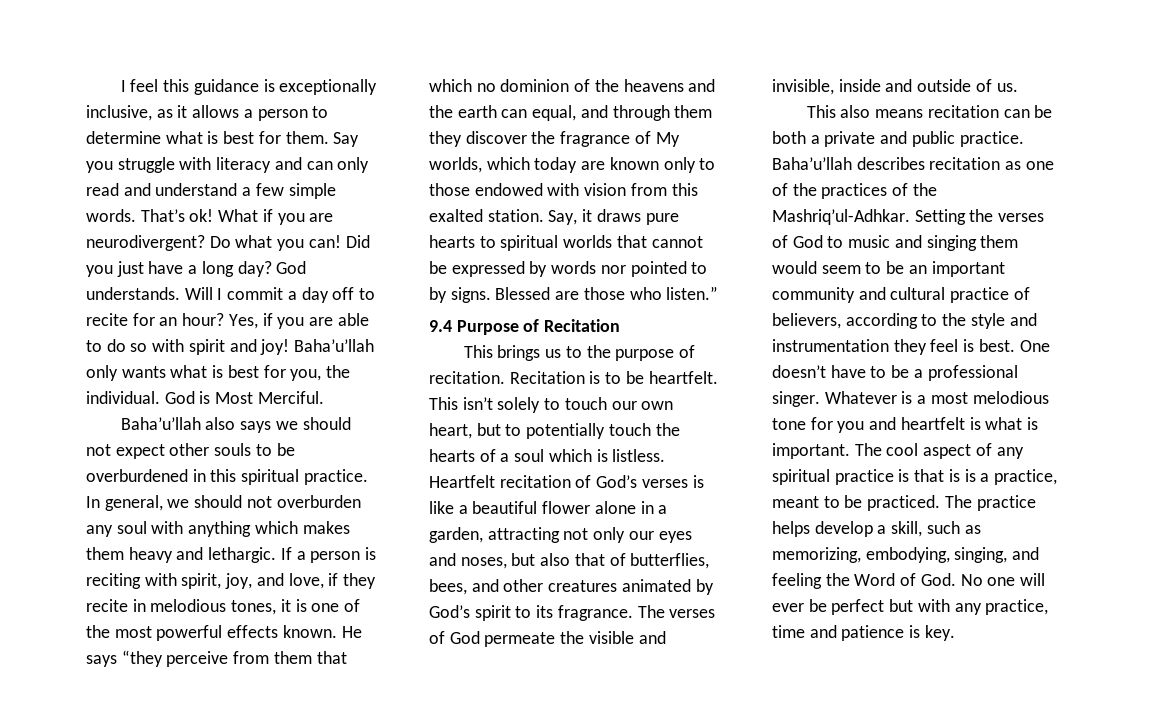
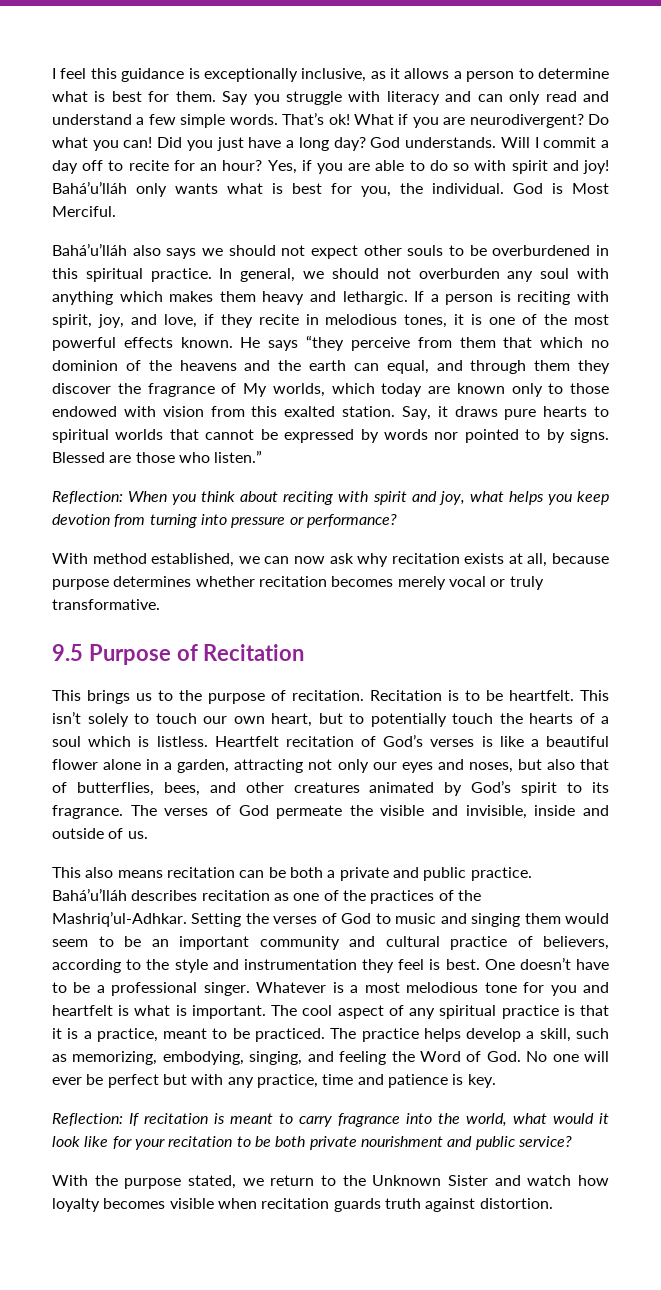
- Baha’u’llah only wants what is best for you, the individual.
+ Bahá’u’lláh only wants what is best for you, the individual.
- Baha’u’llah also says we should not expect other souls to be overburdened in this spiritual practice.
+ Bahá’u’lláh also says we should not expect other souls to be overburdened in this spiritual practice.
- 9.4 Purpose of Recitation
+ Reflection: When you think about reciting with spirit and joy, what helps you keep devotion from turning into pressure or performance?
+ With method established, we can now ask why recitation exists at all, because purpose determines whether recitation becomes merely vocal or truly transformative.
+ 9.5 Purpose of Recitation
- Baha’u’llah describes recitation as one of the practices of the Mashriq’ul-Adhkar.
+ Bahá’u’lláh describes recitation as one of the practices of the Mashriq’ul-Adhkar.
- The cool aspect of any spiritual practice is that is is a practice, meant to be practiced.
+ The cool aspect of any spiritual practice is that it is a practice, meant to be practiced.
+ Reflection: If recitation is meant to carry fragrance into the world, what would it look like for your recitation to be both private nourishment and public service?
+ With the purpose stated, we return to the Unknown Sister and watch how loyalty becomes visible when recitation guards truth against distortion.

